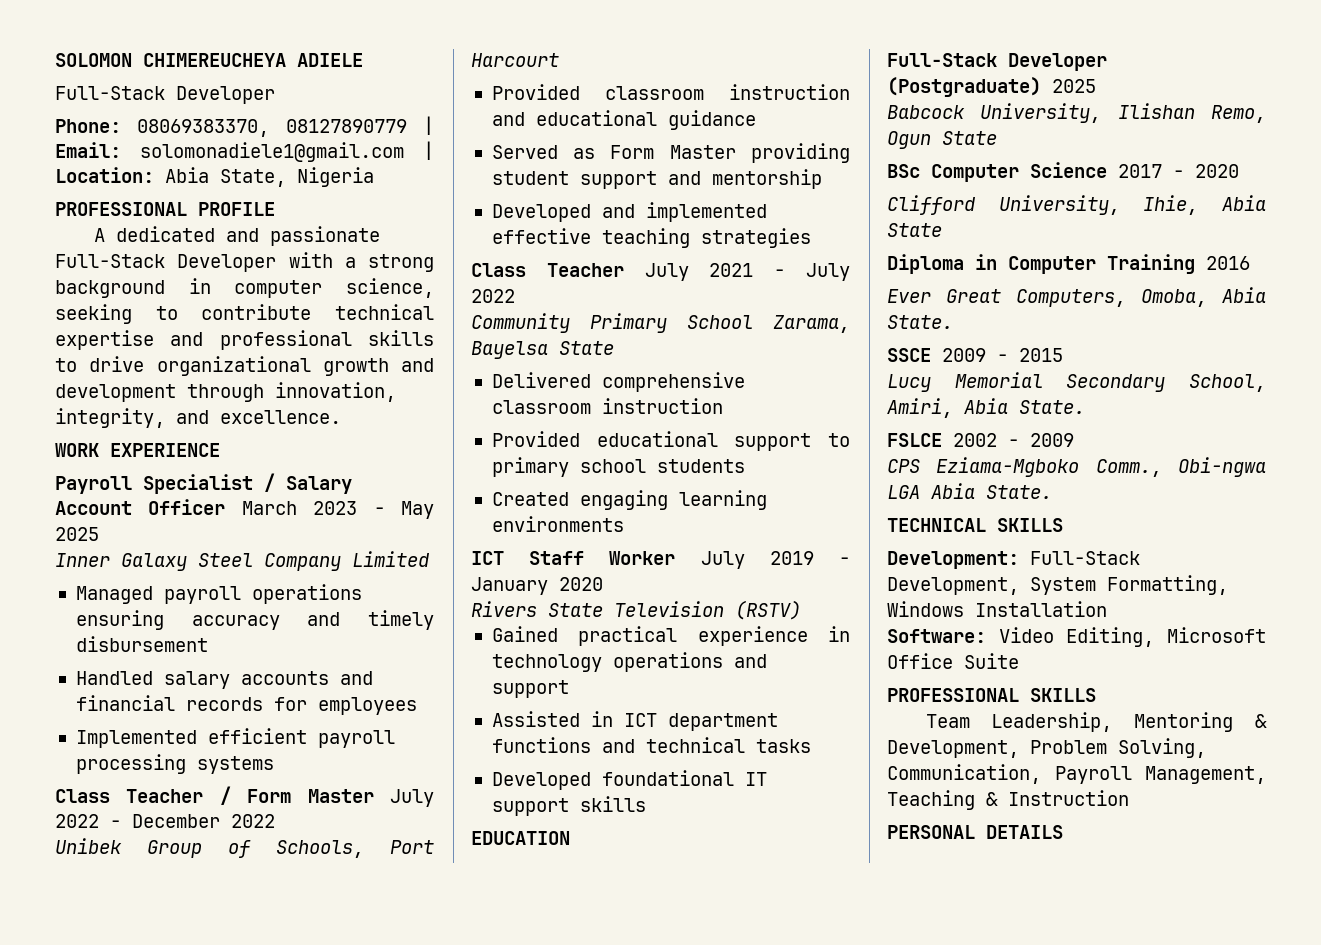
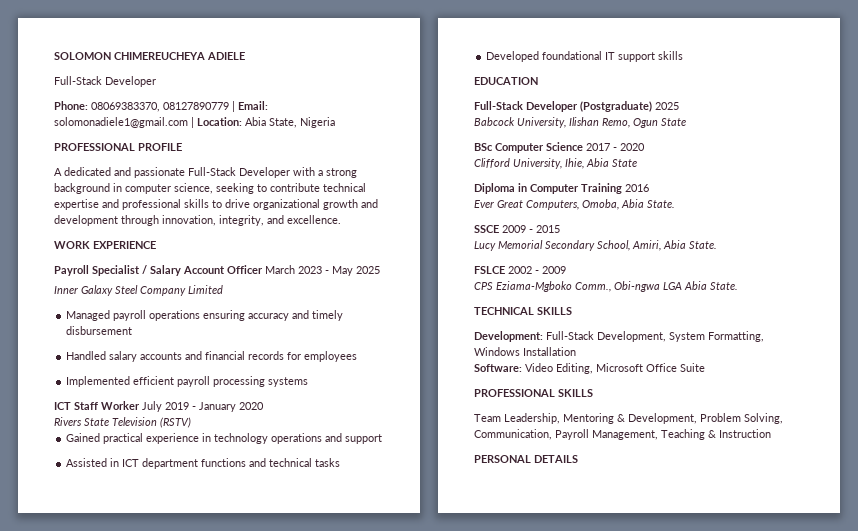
- Class Teacher / Form Master July 2022 - December 2022
- Unibek Group of Schools, Port Harcourt
- Provided classroom instruction and educational guidance
- Served as Form Master providing student support and mentorship
- Developed and implemented effective teaching strategies
- Class Teacher July 2021 - July 2022
- Community Primary School Zarama, Bayelsa State
- Delivered comprehensive classroom instruction
- Provided educational support to primary school students
- Created engaging learning environments

